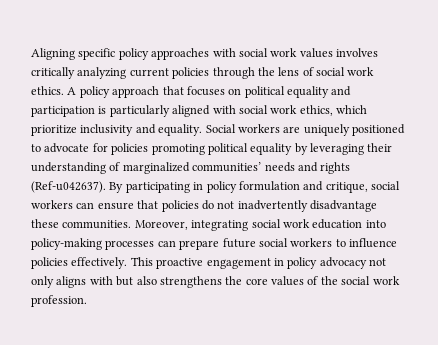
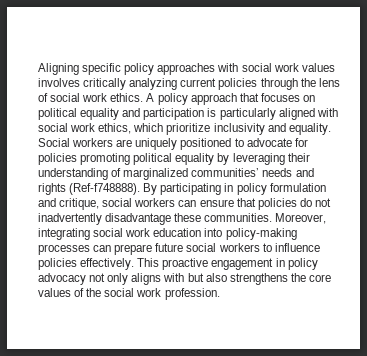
- Social workers are uniquely positioned to advocate for policies promoting political equality by leveraging their understanding of marginalized communities’ needs and rights (Ref-u042637).
+ Social workers are uniquely positioned to advocate for policies promoting political equality by leveraging their understanding of marginalized communities’ needs and rights (Ref-f748888).

